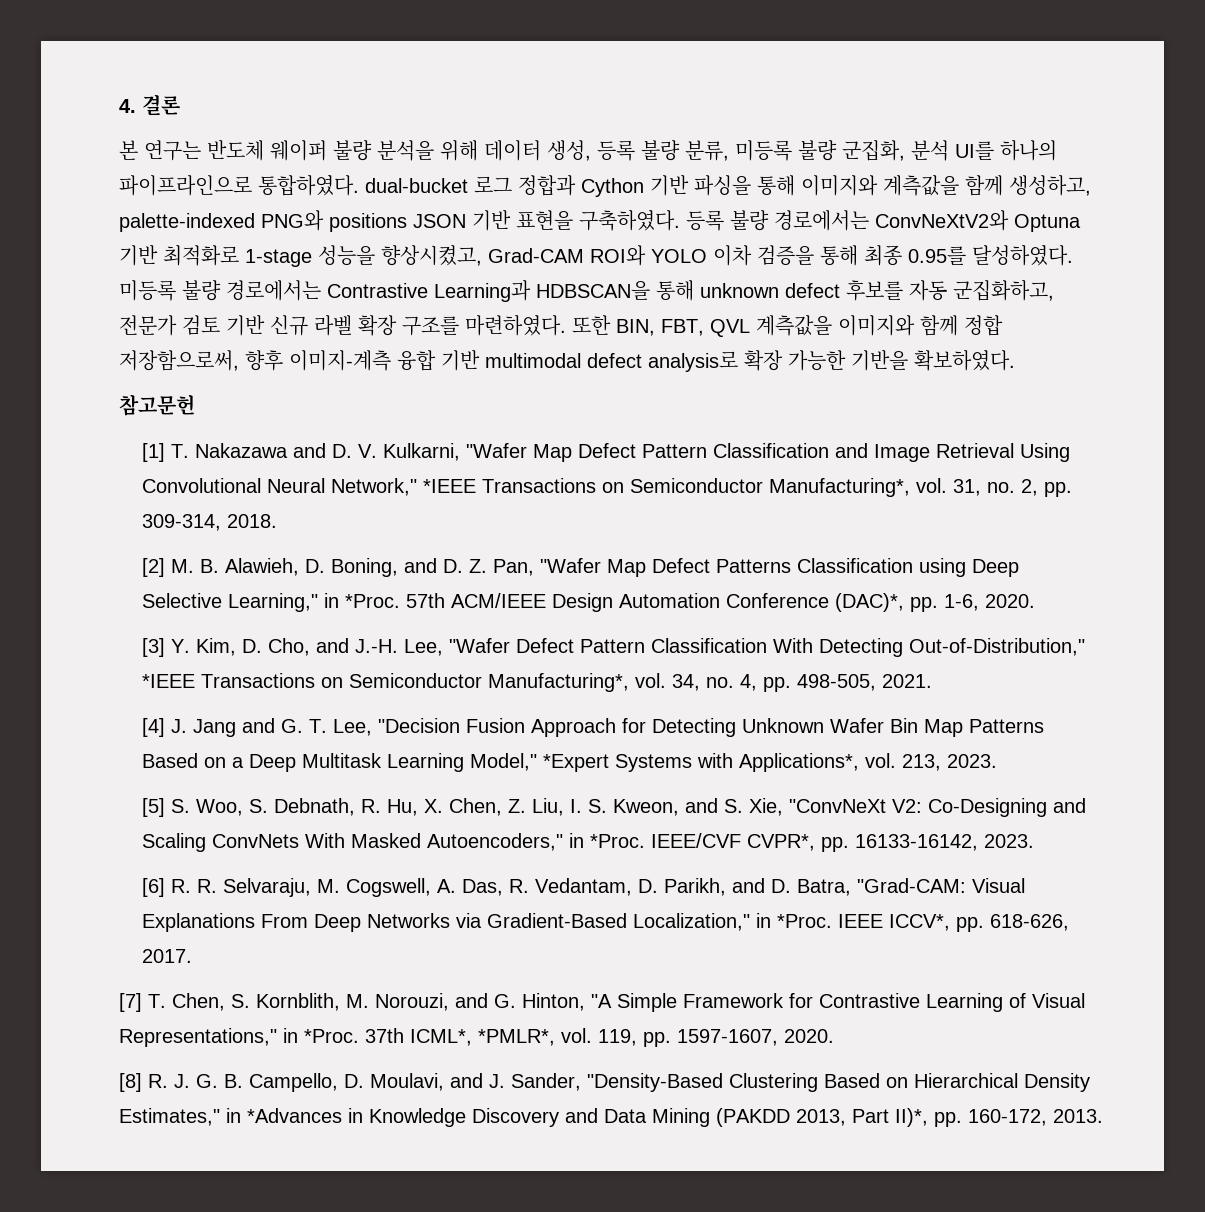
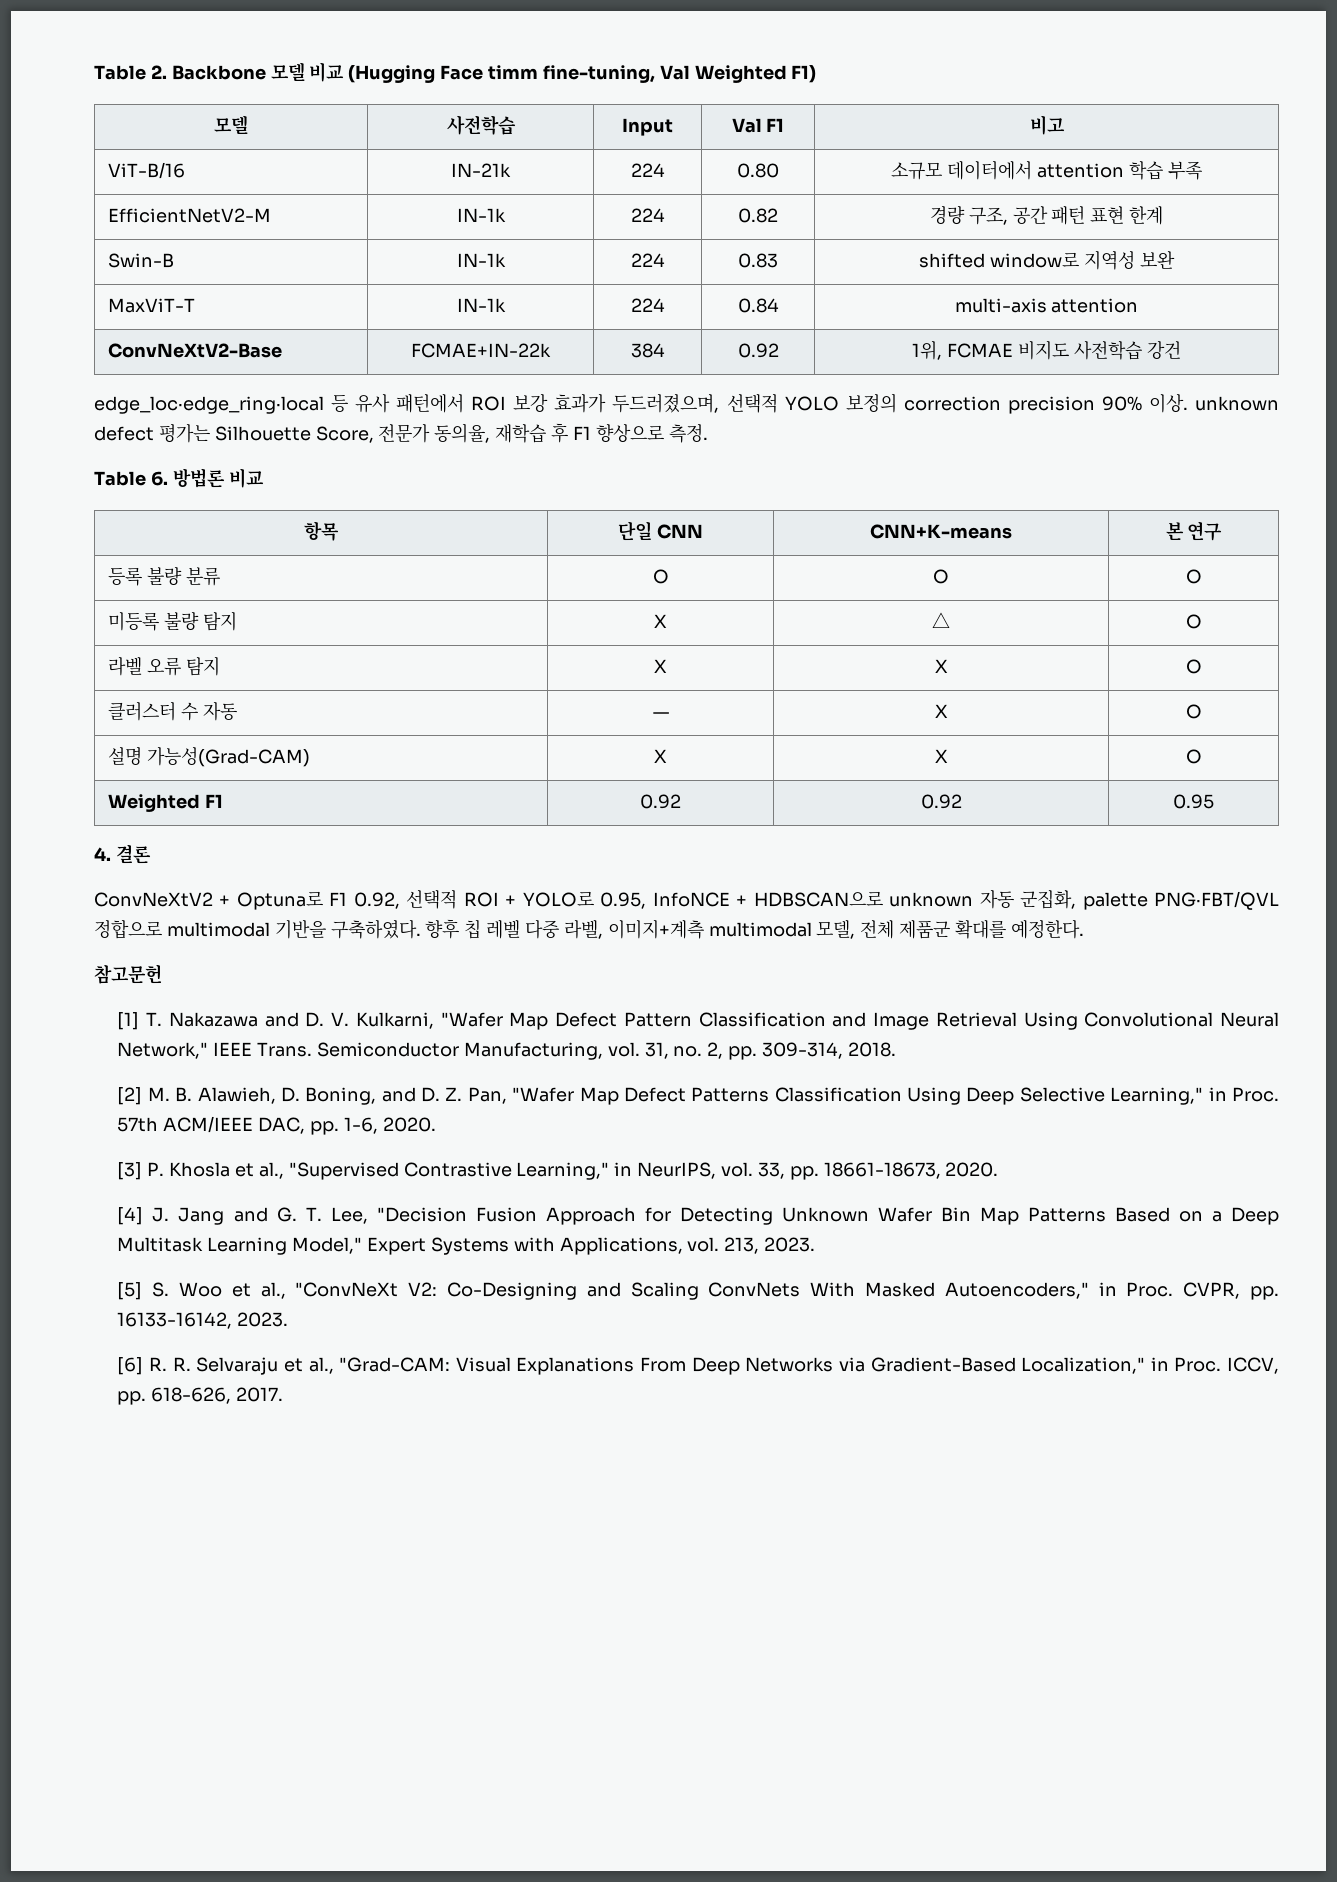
+ Table 2. Backbone 모델 비교 (Hugging Face timm fine-tuning, Val Weighted F1)
+ 모델 | 사전학습 | Input | Val F1 | 비고
+ ViT-B/16 | IN-21k | 224 | 0.80 | 소규모 데이터에서 attention 학습 부족
+ EfficientNetV2-M | IN-1k | 224 | 0.82 | 경량 구조, 공간 패턴 표현 한계
+ Swin-B | IN-1k | 224 | 0.83 | shifted window로 지역성 보완
+ MaxViT-T | IN-1k | 224 | 0.84 | multi-axis attention
+ ConvNeXtV2-Base | FCMAE+IN-22k | 384 | 0.92 | 1위, FCMAE 비지도 사전학습 강건
+ edge_loc·edge_ring·local 등 유사 패턴에서 ROI 보강 효과가 두드러졌으며, 선택적 YOLO 보정의 correction precision 90% 이상. unknown defect 평가는 Silhouette Score, 전문가 동의율, 재학습 후 F1 향상으로 측정.
+ Table 6. 방법론 비교
+ 항목 | 단일 CNN | CNN+K-means | 본 연구
+ 등록 불량 분류 | O | O | O
+ 미등록 불량 탐지 | X | △ | O
+ 라벨 오류 탐지 | X | X | O
+ 클러스터 수 자동 | — | X | O
+ 설명 가능성(Grad-CAM) | X | X | O
+ Weighted F1 | 0.92 | 0.92 | 0.95
  4. 결론
- 본 연구는 반도체 웨이퍼 불량 분석을 위해 데이터 생성, 등록 불량 분류, 미등록 불량 군집화, 분석 UI를 하나의 파이프라인으로 통합하였다. dual-bucket 로그 정합과 Cython 기반 파싱을 통해 이미지와 계측값을 함께 생성하고, palette-indexed PNG와 positions JSON 기반 표현을 구축하였다. 등록 불량 경로에서는 ConvNeXtV2와 Optuna 기반 최적화로 1-stage 성능을 향상시켰고, Grad-CAM ROI와 YOLO 이차 검증을 통해 최종 0.95를 달성하였다. 미등록 불량 경로에서는 Contrastive Learning과 HDBSCAN을 통해 unknown defect 후보를 자동 군집화하고, 전문가 검토 기반 신규 라벨 확장 구조를 마련하였다. 또한 BIN, FBT, QVL 계측값을 이미지와 함께 정합 저장함으로써, 향후 이미지-계측 융합 기반 multimodal defect analysis로 확장 가능한 기반을 확보하였다.
+ ConvNeXtV2 + Optuna로 F1 0.92, 선택적 ROI + YOLO로 0.95, InfoNCE + HDBSCAN으로 unknown 자동 군집화, palette PNG·FBT/QVL 정합으로 multimodal 기반을 구축하였다. 향후 칩 레벨 다중 라벨, 이미지+계측 multimodal 모델, 전체 제품군 확대를 예정한다.
- [1] T. Nakazawa and D. V. Kulkarni, "Wafer Map Defect Pattern Classification and Image Retrieval Using Convolutional Neural Network," *IEEE Transactions on Semiconductor Manufacturing*, vol. 31, no. 2, pp. 309-314, 2018.
+ [1] T. Nakazawa and D. V. Kulkarni, "Wafer Map Defect Pattern Classification and Image Retrieval Using Convolutional Neural Network," IEEE Trans. Semiconductor Manufacturing, vol. 31, no. 2, pp. 309-314, 2018.
- [2] M. B. Alawieh, D. Boning, and D. Z. Pan, "Wafer Map Defect Patterns Classification using Deep Selective Learning," in *Proc.
+ [2] M. B. Alawieh, D. Boning, and D. Z. Pan, "Wafer Map Defect Patterns Classification Using Deep Selective Learning," in Proc.
- 57th ACM/IEEE Design Automation Conference (DAC)*, pp. 1-6, 2020.
+ 57th ACM/IEEE DAC, pp. 1-6, 2020.
- [3] Y. Kim, D. Cho, and J.-H. Lee, "Wafer Defect Pattern Classification With Detecting Out-of-Distribution," *IEEE Transactions on Semiconductor Manufacturing*, vol. 34, no. 4, pp. 498-505, 2021.
+ [3] P. Khosla et al., "Supervised Contrastive Learning," in NeurIPS, vol. 33, pp. 18661-18673, 2020.
- [4] J. Jang and G. T. Lee, "Decision Fusion Approach for Detecting Unknown Wafer Bin Map Patterns Based on a Deep Multitask Learning Model," *Expert Systems with Applications*, vol. 213, 2023.
+ [4] J. Jang and G. T. Lee, "Decision Fusion Approach for Detecting Unknown Wafer Bin Map Patterns Based on a Deep Multitask Learning Model," Expert Systems with Applications, vol. 213, 2023.
- [5] S. Woo, S. Debnath, R. Hu, X. Chen, Z. Liu, I. S. Kweon, and S. Xie, "ConvNeXt V2: Co-Designing and Scaling ConvNets With Masked Autoencoders," in *Proc. IEEE/CVF CVPR*, pp. 16133-16142, 2023.
+ [5] S. Woo et al., "ConvNeXt V2: Co-Designing and Scaling ConvNets With Masked Autoencoders," in Proc. CVPR, pp. 16133-16142, 2023.
- [6] R. R. Selvaraju, M. Cogswell, A. Das, R. Vedantam, D. Parikh, and D. Batra, "Grad-CAM: Visual Explanations From Deep Networks via Gradient-Based Localization," in *Proc. IEEE ICCV*, pp. 618-626, 2017.
+ [6] R. R. Selvaraju et al., "Grad-CAM: Visual Explanations From Deep Networks via Gradient-Based Localization," in Proc. ICCV, pp. 618-626, 2017.
- [7] T. Chen, S. Kornblith, M. Norouzi, and G. Hinton, "A Simple Framework for Contrastive Learning of Visual Representations," in *Proc. 37th ICML*, *PMLR*, vol. 119, pp. 1597-1607, 2020.
- [8] R. J. G. B. Campello, D. Moulavi, and J. Sander, "Density-Based Clustering Based on Hierarchical Density Estimates," in *Advances in Knowledge Discovery and Data Mining (PAKDD 2013, Part II)*, pp. 160-172, 2013.

